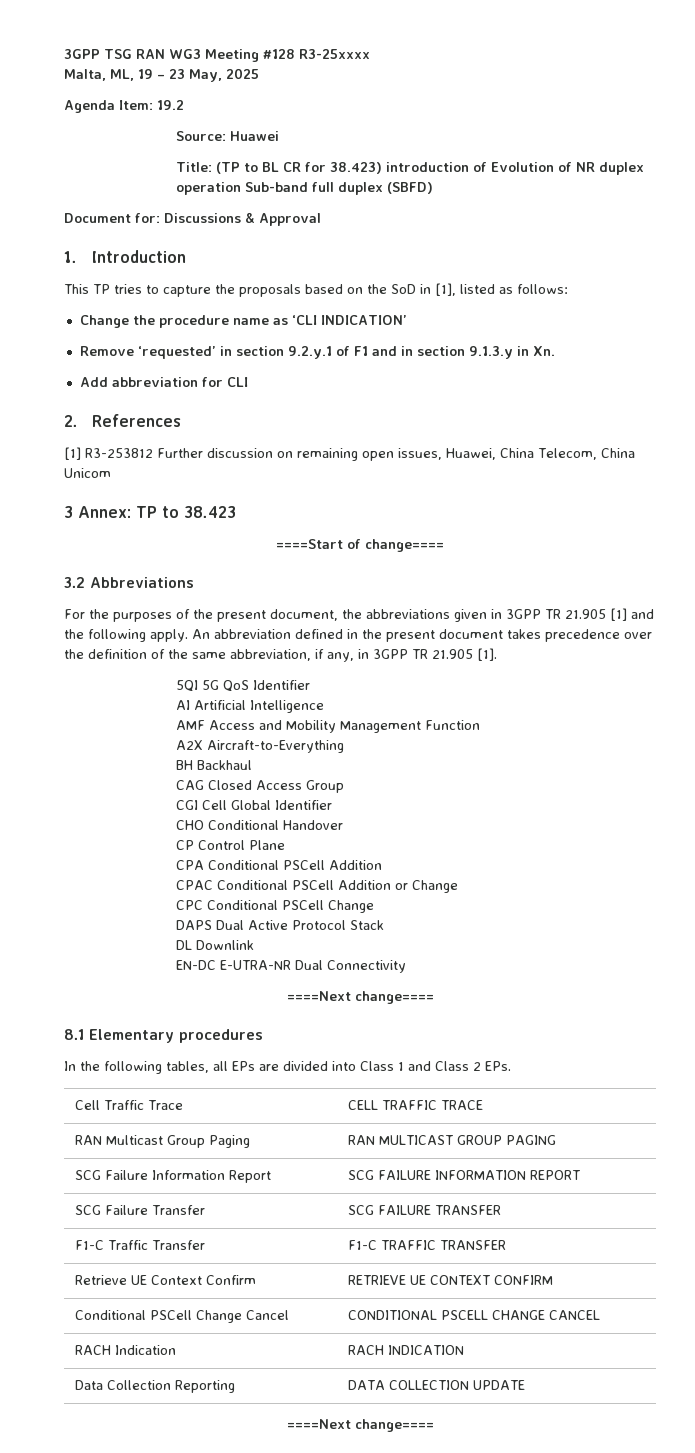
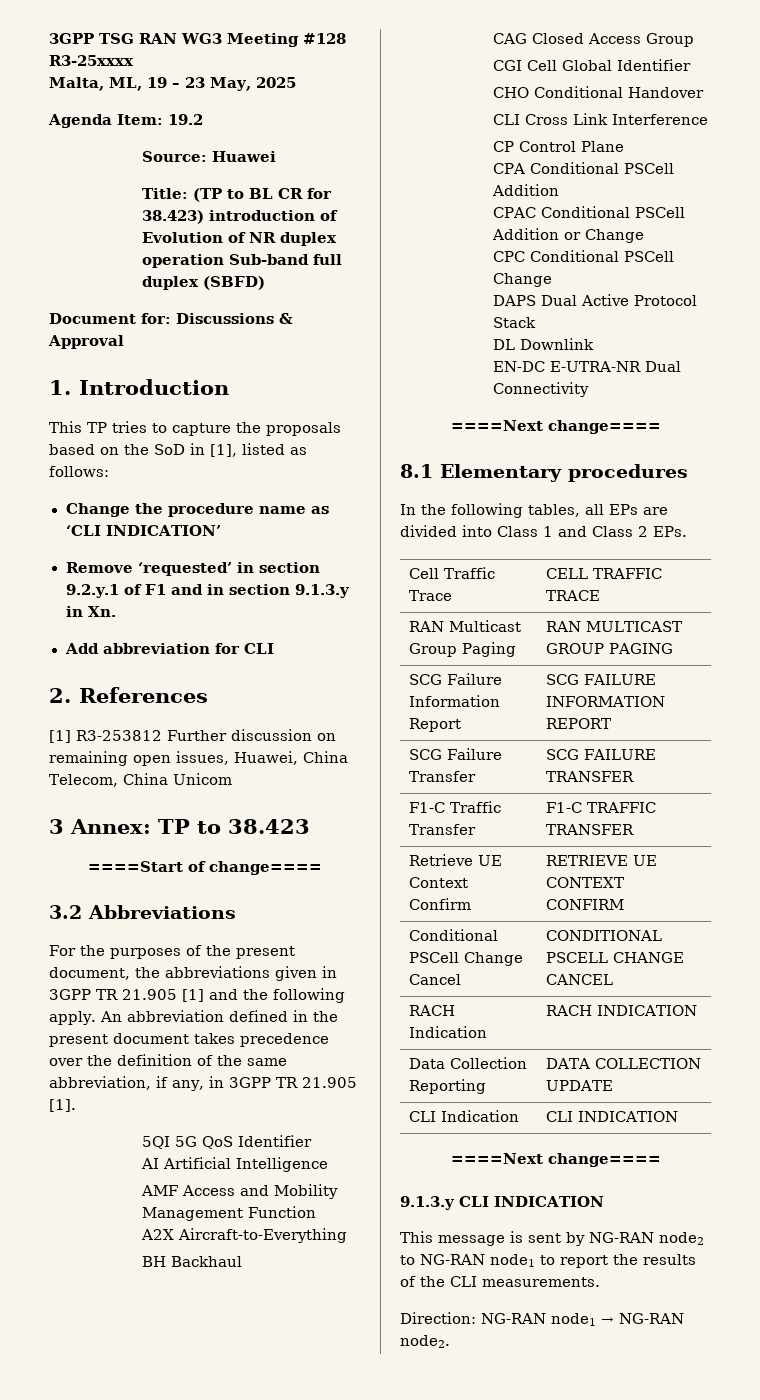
+ CLI Cross Link Interference
  Data Collection Reporting | DATA COLLECTION UPDATE
+ CLI Indication | CLI INDICATION
  ====Next change====
+ 9.1.3.y CLI INDICATION
+ This message is sent by NG-RAN node2 to NG-RAN node1 to report the results of the CLI measurements.
+ Direction: NG-RAN node1 → NG-RAN node2.

